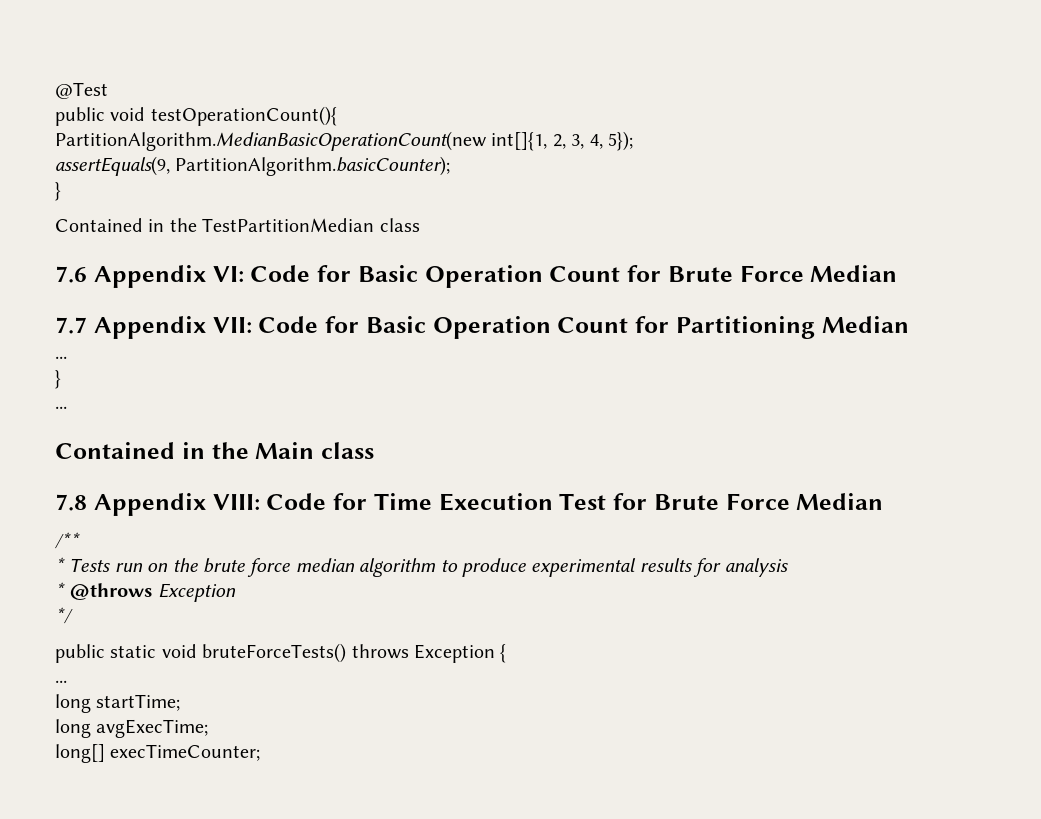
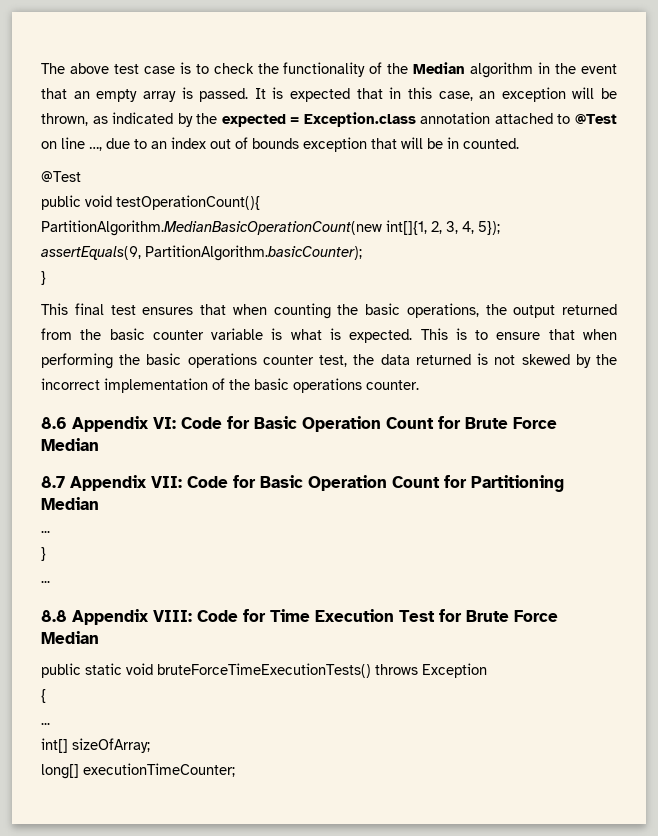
+ The above test case is to check the functionality of the Median algorithm in the event that an empty array is passed. It is expected that in this case, an exception will be thrown, as indicated by the expected = Exception.class annotation attached to @Test on line …, due to an index out of bounds exception that will be in counted.
- Contained in the TestPartitionMedian class
- 7.6 Appendix VI: Code for Basic Operation Count for Brute Force Median
+ This final test ensures that when counting the basic operations, the output returned from the basic counter variable is what is expected. This is to ensure that when performing the basic operations counter test, the data returned is not skewed by the incorrect implementation of the basic operations counter.
+ 8.6 Appendix VI: Code for Basic Operation Count for Brute Force Median
- 7.7 Appendix VII: Code for Basic Operation Count for Partitioning Median
+ 8.7 Appendix VII: Code for Basic Operation Count for Partitioning Median
- Contained in the Main class
- 7.8 Appendix VIII: Code for Time Execution Test for Brute Force Median
+ 8.8 Appendix VIII: Code for Time Execution Test for Brute Force Median
- /**
- * Tests run on the brute force median algorithm to produce experimental results for analysis
- * @throws Exception
- */
- public static void bruteForceTests() throws Exception {
+ public static void bruteForceTimeExecutionTests() throws Exception
+ {
- long startTime;
- long avgExecTime;
+ int[] sizeOfArray;
- long[] execTimeCounter;
+ long[] executionTimeCounter;

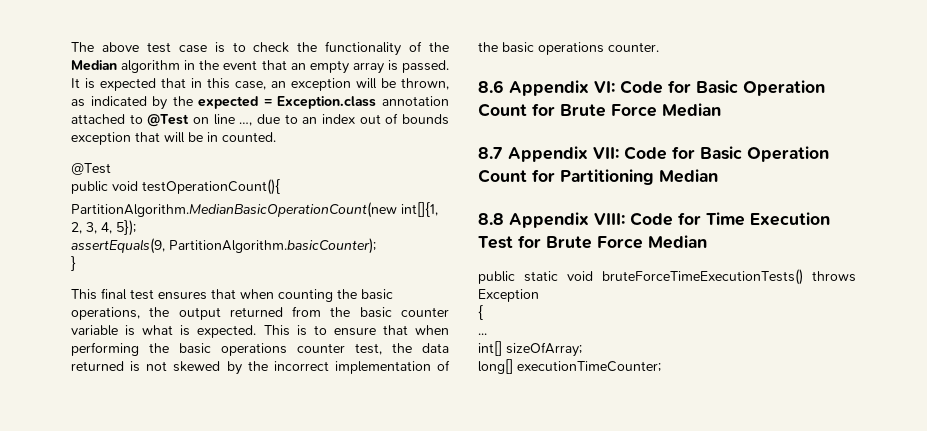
  8.7 Appendix VII: Code for Basic Operation Count for Partitioning Median
- ...
- }
- ...

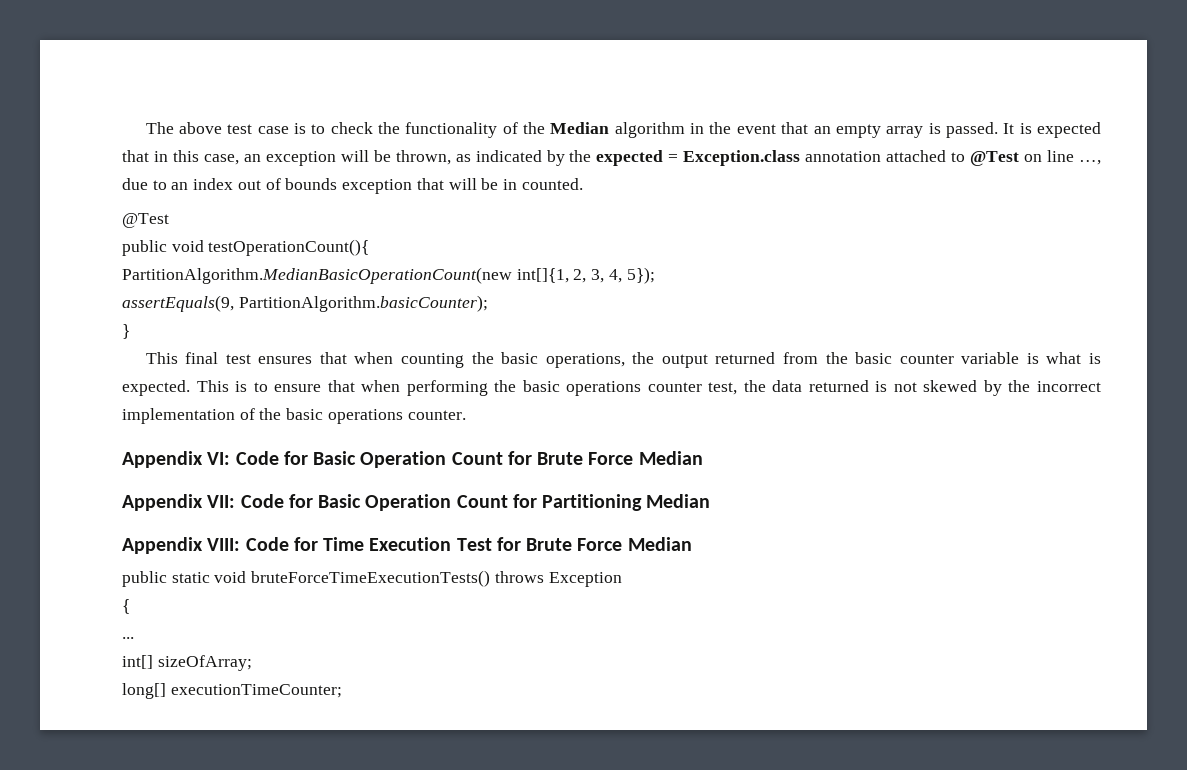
- 8.6 Appendix VI: Code for Basic Operation Count for Brute Force Median
+ Appendix VI: Code for Basic Operation Count for Brute Force Median
- 8.7 Appendix VII: Code for Basic Operation Count for Partitioning Median
+ Appendix VII: Code for Basic Operation Count for Partitioning Median
- 8.8 Appendix VIII: Code for Time Execution Test for Brute Force Median
+ Appendix VIII: Code for Time Execution Test for Brute Force Median

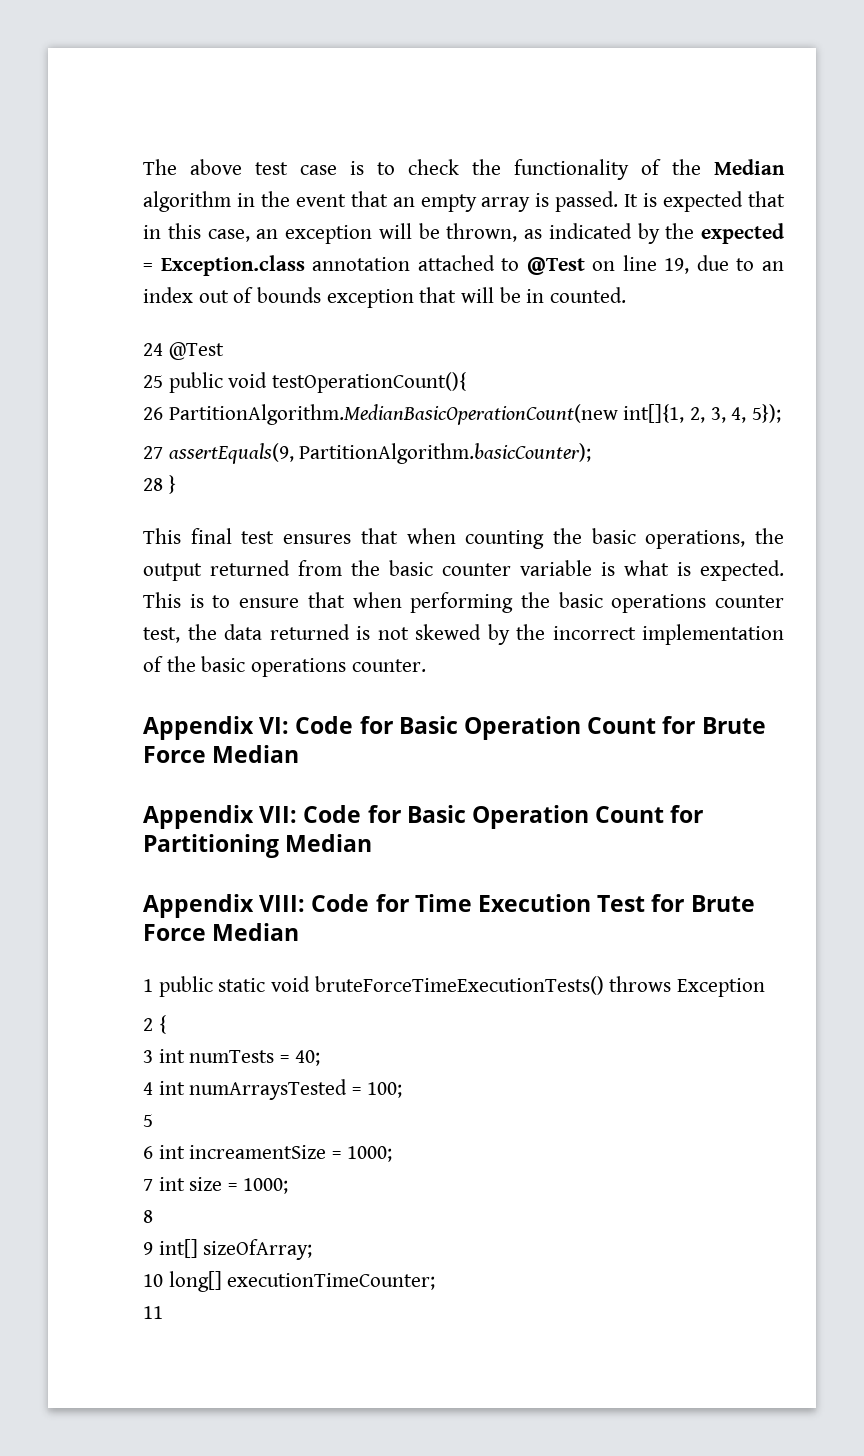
- It is expected that in this case, an exception will be thrown, as indicated by the expected = Exception.class annotation attached to @Test on line …, due to an index out of bounds exception that will be in counted.
- @Test
+ It is expected that in this case, an exception will be thrown, as indicated by the expected = Exception.class annotation attached to @Test on line 19, due to an index out of bounds exception that will be in counted.
+ 24 @Test
- public void testOperationCount(){
+ 25 public void testOperationCount(){
- PartitionAlgorithm.MedianBasicOperationCount(new int[]{1, 2, 3, 4, 5});
+ 26 PartitionAlgorithm.MedianBasicOperationCount(new int[]{1, 2, 3, 4, 5});
- assertEquals(9, PartitionAlgorithm.basicCounter);
+ 27 assertEquals(9, PartitionAlgorithm.basicCounter);
- }
+ 28 }
- public static void bruteForceTimeExecutionTests() throws Exception
+ 1 public static void bruteForceTimeExecutionTests() throws Exception
- {
+ 2 {
- ...
- int[] sizeOfArray;
+ 3 int numTests = 40;
+ 4 int numArraysTested = 100;
+ 5
+ 6 int increamentSize = 1000;
+ 7 int size = 1000;
+ 8
+ 9 int[] sizeOfArray;
- long[] executionTimeCounter;
+ 10 long[] executionTimeCounter;
+ 11

